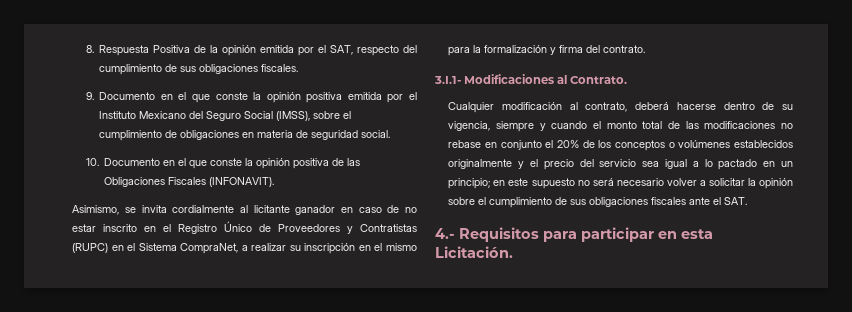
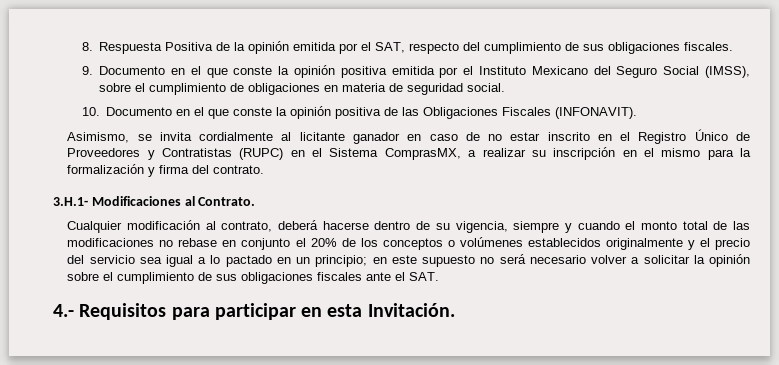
- Asimismo, se invita cordialmente al licitante ganador en caso de no estar inscrito en el Registro Único de Proveedores y Contratistas (RUPC) en el Sistema CompraNet, a realizar su inscripción en el mismo para la formalización y firma del contrato.
+ Asimismo, se invita cordialmente al licitante ganador en caso de no estar inscrito en el Registro Único de Proveedores y Contratistas (RUPC) en el Sistema ComprasMX, a realizar su inscripción en el mismo para la formalización y firma del contrato.
- 3.I.1- Modificaciones al Contrato.
+ 3.H.1- Modificaciones al Contrato.
- 4.- Requisitos para participar en esta Licitación.
+ 4.- Requisitos para participar en esta Invitación.

